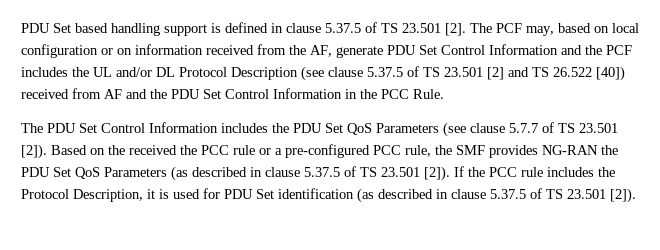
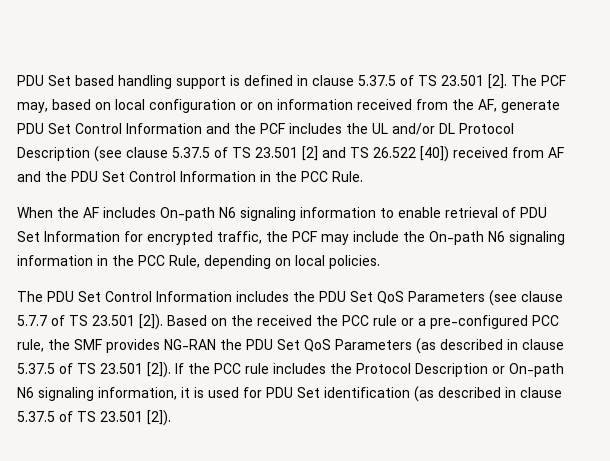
+ When the AF includes On-path N6 signaling information to enable retrieval of PDU Set Information for encrypted traffic, the PCF may include the On-path N6 signaling information in the PCC Rule, depending on local policies.
- If the PCC rule includes the Protocol Description, it is used for PDU Set identification (as described in clause 5.37.5 of TS 23.501 [2]).
+ If the PCC rule includes the Protocol Description or On-path N6 signaling information, it is used for PDU Set identification (as described in clause 5.37.5 of TS 23.501 [2]).

